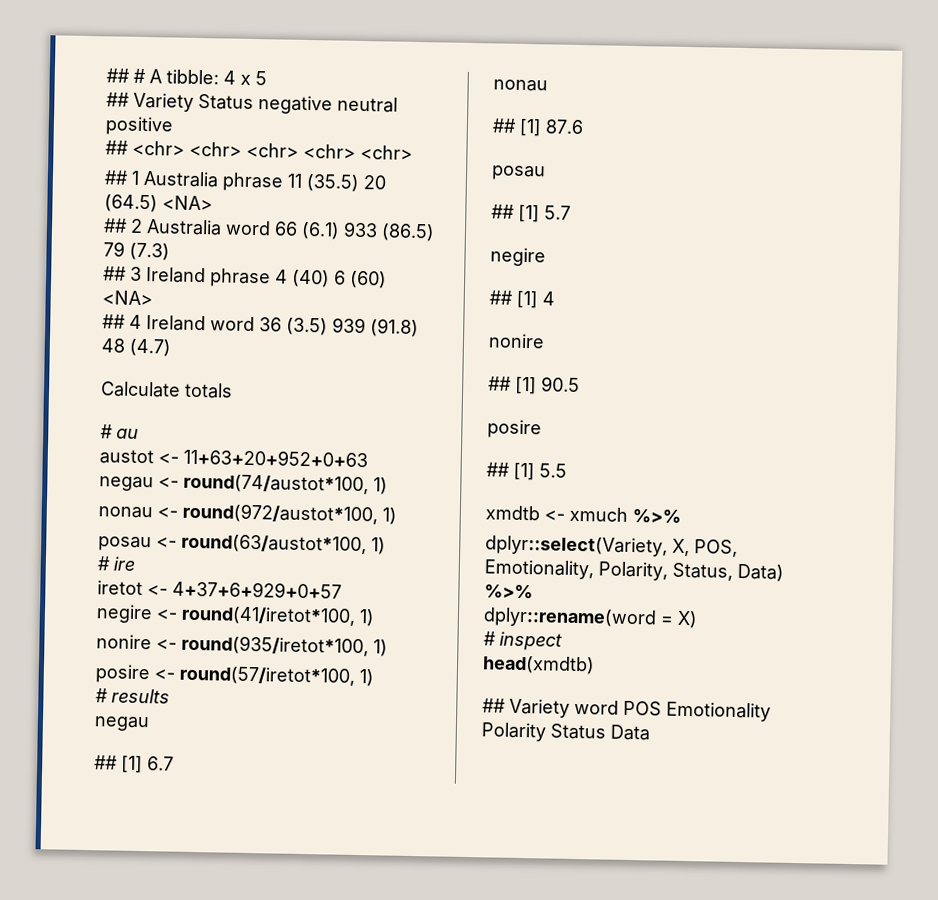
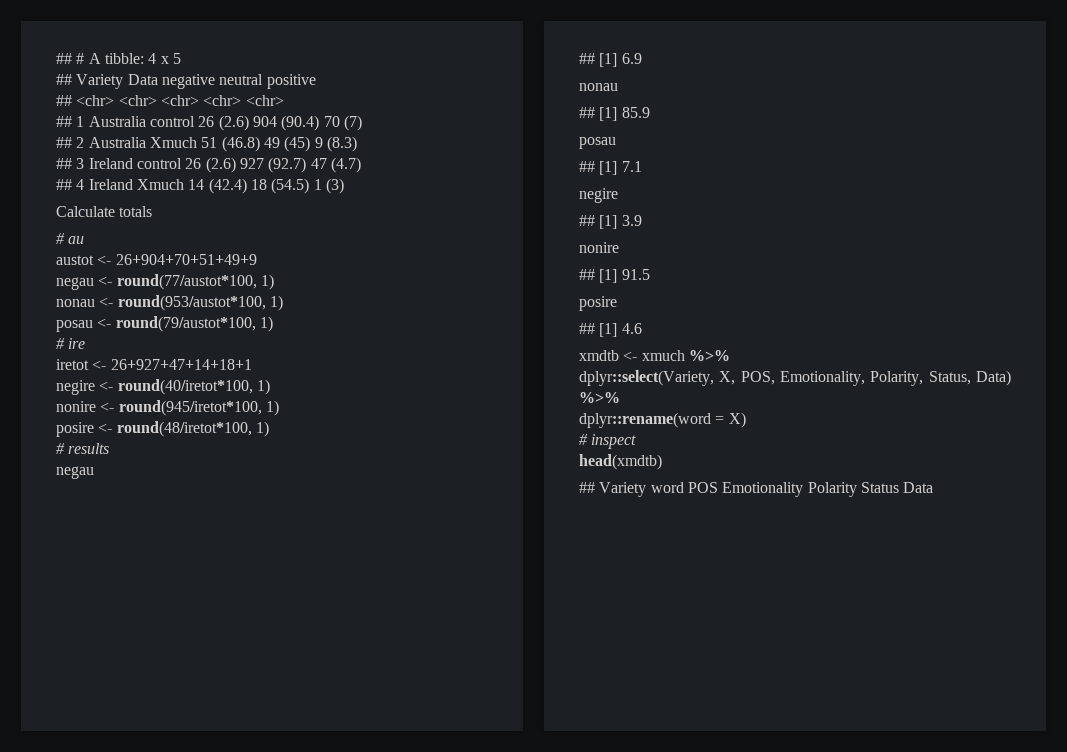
- ## Variety Status negative neutral positive
+ ## Variety Data negative neutral positive
- ## 1 Australia phrase 11 (35.5) 20 (64.5) <NA>
- ## 2 Australia word 66 (6.1) 933 (86.5) 79 (7.3)
- ## 3 Ireland phrase 4 (40) 6 (60) <NA>
- ## 4 Ireland word 36 (3.5) 939 (91.8) 48 (4.7)
+ ## 1 Australia control 26 (2.6) 904 (90.4) 70 (7)
+ ## 2 Australia Xmuch 51 (46.8) 49 (45) 9 (8.3)
+ ## 3 Ireland control 26 (2.6) 927 (92.7) 47 (4.7)
+ ## 4 Ireland Xmuch 14 (42.4) 18 (54.5) 1 (3)
- austot <- 11+63+20+952+0+63
+ austot <- 26+904+70+51+49+9
- negau <- round(74/austot*100, 1)
+ negau <- round(77/austot*100, 1)
- nonau <- round(972/austot*100, 1)
+ nonau <- round(953/austot*100, 1)
- posau <- round(63/austot*100, 1)
+ posau <- round(79/austot*100, 1)
- iretot <- 4+37+6+929+0+57
+ iretot <- 26+927+47+14+18+1
- negire <- round(41/iretot*100, 1)
+ negire <- round(40/iretot*100, 1)
- nonire <- round(935/iretot*100, 1)
+ nonire <- round(945/iretot*100, 1)
- posire <- round(57/iretot*100, 1)
+ posire <- round(48/iretot*100, 1)
- ## [1] 6.7
+ ## [1] 6.9
- ## [1] 87.6
+ ## [1] 85.9
- ## [1] 5.7
+ ## [1] 7.1
- ## [1] 4
+ ## [1] 3.9
- ## [1] 90.5
+ ## [1] 91.5
- ## [1] 5.5
+ ## [1] 4.6

